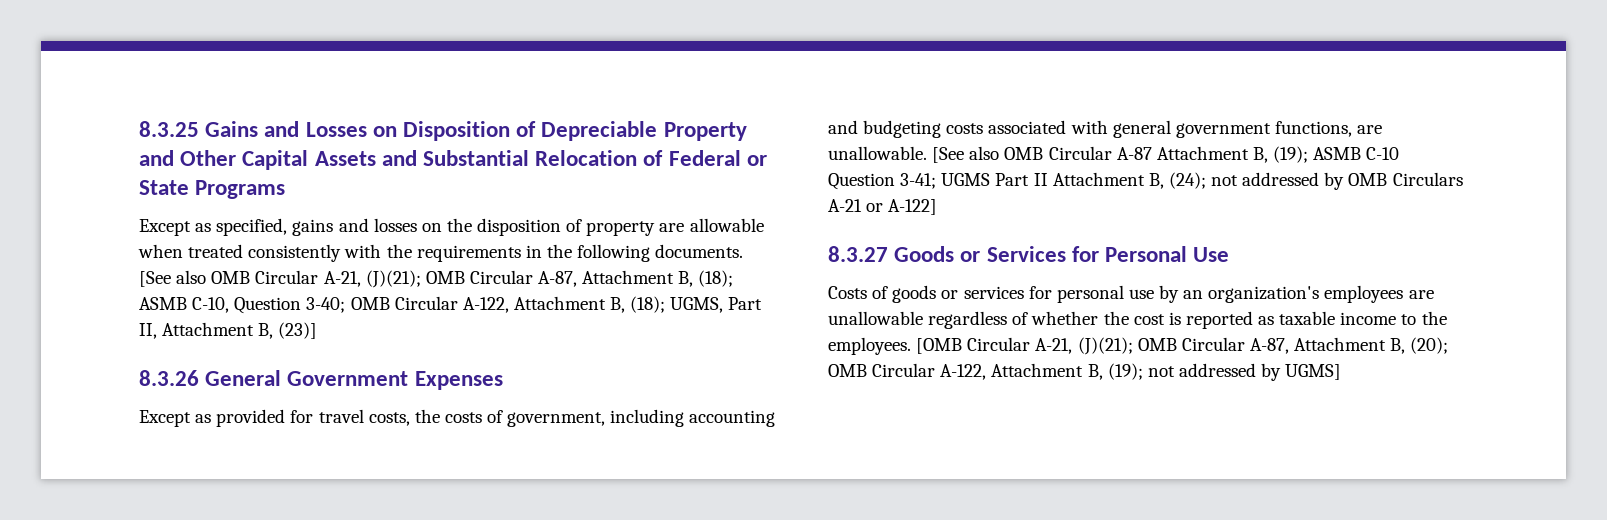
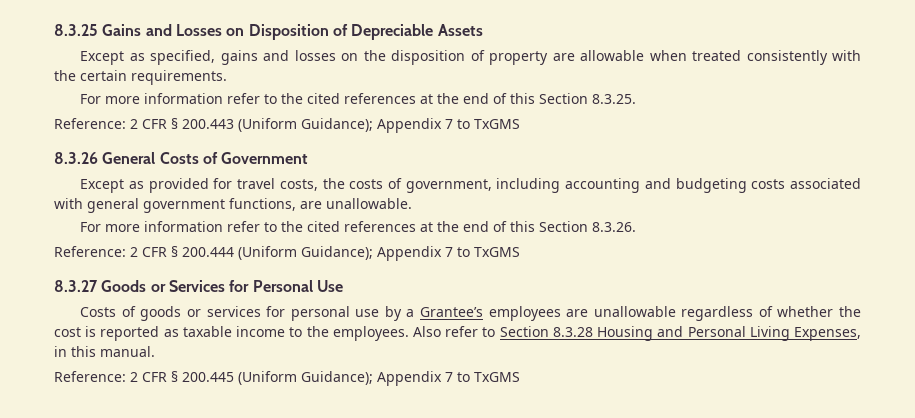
- 8.3.25 Gains and Losses on Disposition of Depreciable Property and Other Capital Assets and Substantial Relocation of Federal or State Programs
+ 8.3.25 Gains and Losses on Disposition of Depreciable Assets
- Except as specified, gains and losses on the disposition of property are allowable when treated consistently with the requirements in the following documents. [See also OMB Circular A-21, (J)(21); OMB Circular A-87, Attachment B, (18); ASMB C-10, Question 3-40; OMB Circular A-122, Attachment B, (18); UGMS, Part II, Attachment B, (23)]
+ Except as specified, gains and losses on the disposition of property are allowable when treated consistently with the certain requirements.
+ For more information refer to the cited references at the end of this Section 8.3.25.
+ Reference: 2 CFR § 200.443 (Uniform Guidance); Appendix 7 to TxGMS
- 8.3.26 General Government Expenses
+ 8.3.26 General Costs of Government
- Except as provided for travel costs, the costs of government, including accounting and budgeting costs associated with general government functions, are unallowable. [See also OMB Circular A-87 Attachment B, (19); ASMB C-10 Question 3-41; UGMS Part II Attachment B, (24); not addressed by OMB Circulars A-21 or A-122]
+ Except as provided for travel costs, the costs of government, including accounting and budgeting costs associated with general government functions, are unallowable.
+ For more information refer to the cited references at the end of this Section 8.3.26.
+ Reference: 2 CFR § 200.444 (Uniform Guidance); Appendix 7 to TxGMS
- Costs of goods or services for personal use by an organization's employees are unallowable regardless of whether the cost is reported as taxable income to the employees.
+ Costs of goods or services for personal use by a Grantee’s employees are unallowable regardless of whether the cost is reported as taxable income to the employees.
- [OMB Circular A-21, (J)(21); OMB Circular A-87, Attachment B, (20); OMB Circular A-122, Attachment B, (19); not addressed by UGMS]
+ Also refer to Section 8.3.28 Housing and Personal Living Expenses, in this manual.
+ Reference: 2 CFR § 200.445 (Uniform Guidance); Appendix 7 to TxGMS

